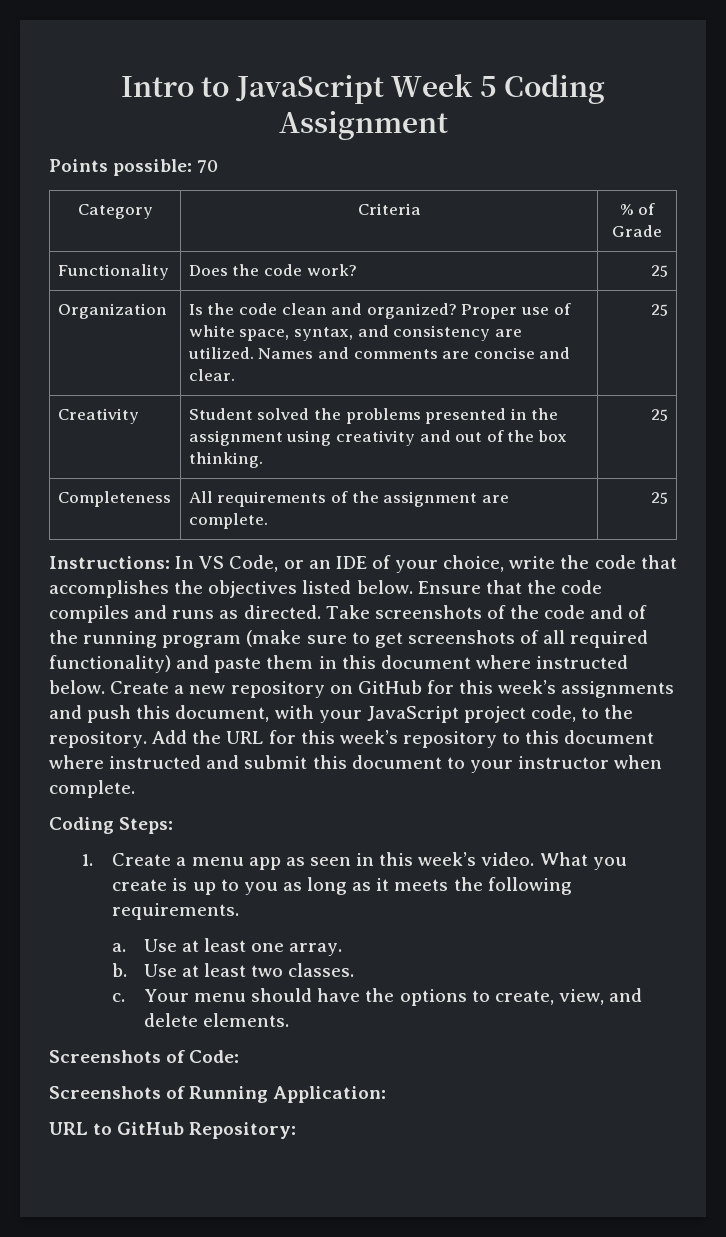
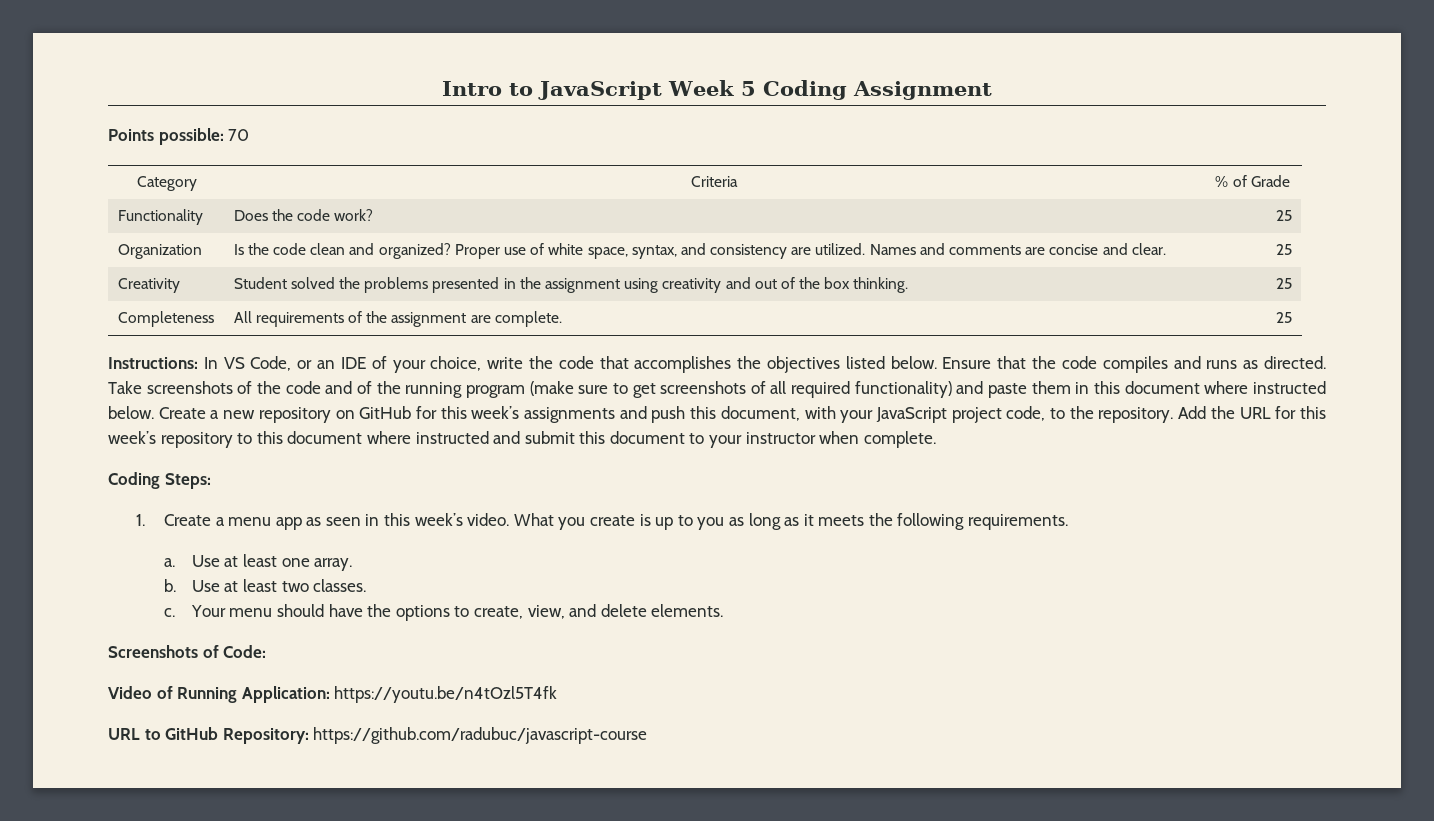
- Screenshots of Running Application:
+ Video of Running Application: https://youtu.be/n4tOzl5T4fk
- URL to GitHub Repository:
+ URL to GitHub Repository: https://github.com/radubuc/javascript-course

